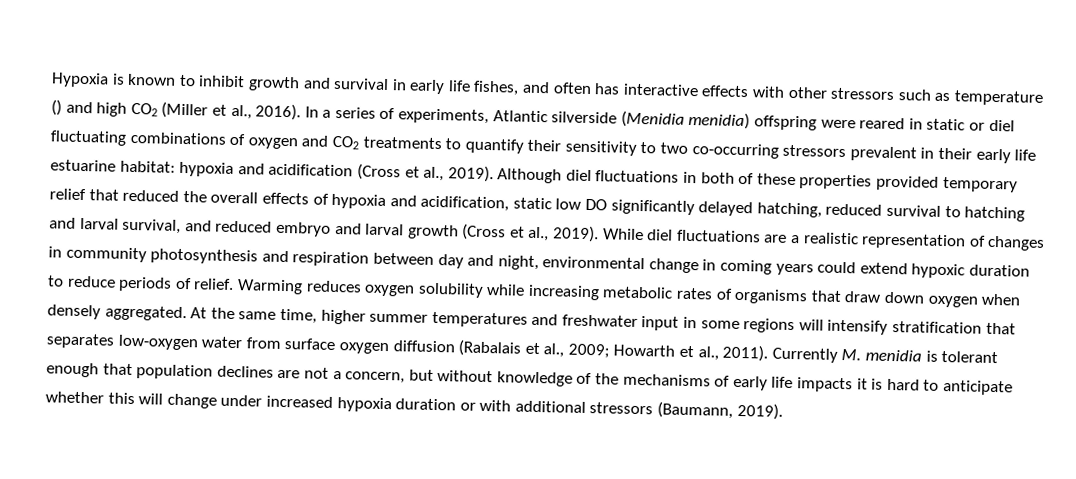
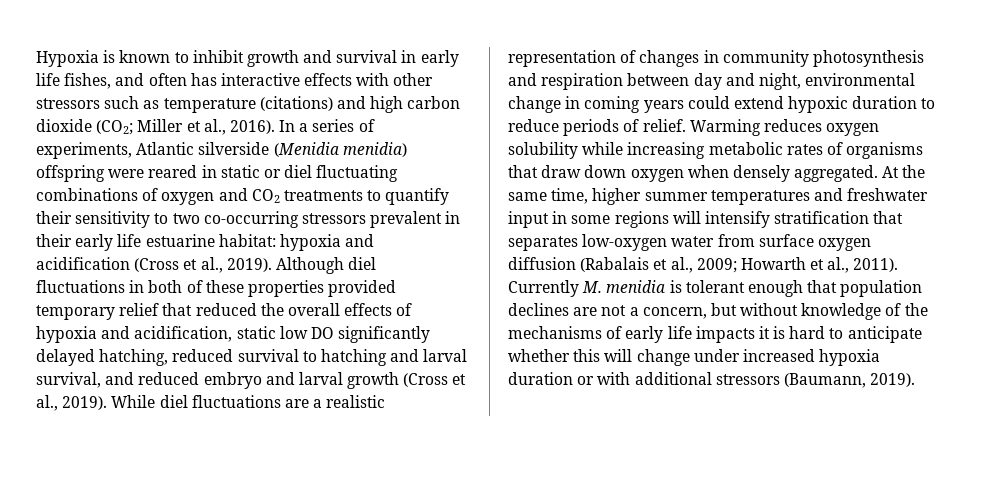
- Hypoxia is known to inhibit growth and survival in early life fishes, and often has interactive effects with other stressors such as temperature () and high CO2 (Miller et al., 2016).
+ Hypoxia is known to inhibit growth and survival in early life fishes, and often has interactive effects with other stressors such as temperature (citations) and high carbon dioxide (CO2; Miller et al., 2016).

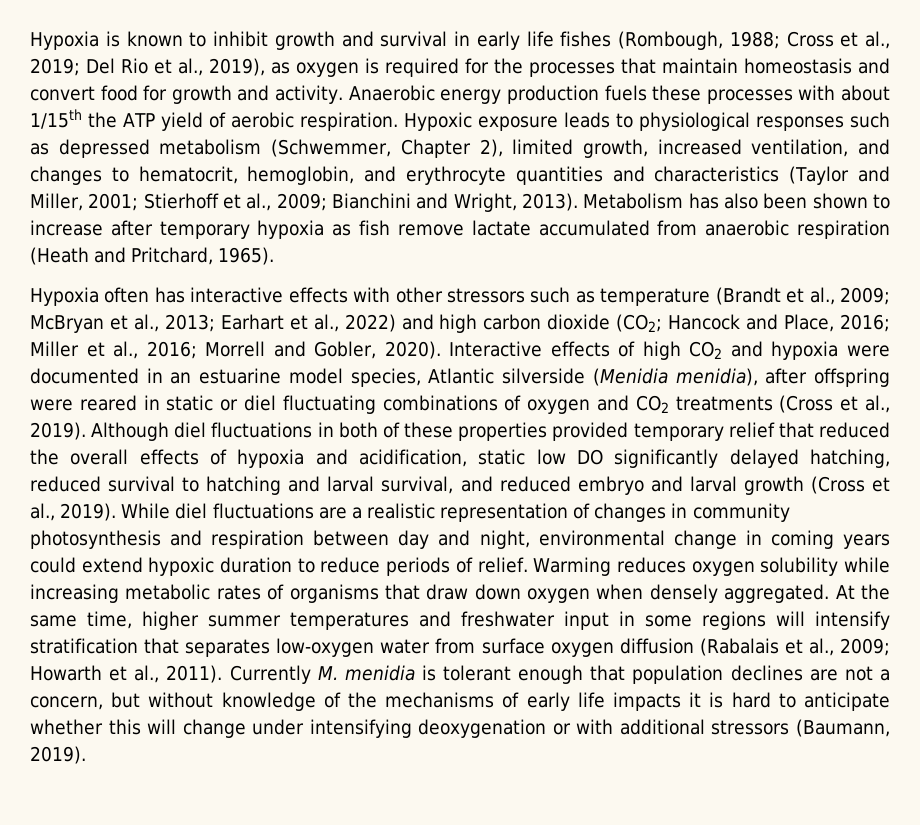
- Hypoxia is known to inhibit growth and survival in early life fishes, and often has interactive effects with other stressors such as temperature (citations) and high carbon dioxide (CO2; Miller et al., 2016). In a series of experiments, Atlantic silverside (Menidia menidia) offspring were reared in static or diel fluctuating combinations of oxygen and CO2 treatments to quantify their sensitivity to two co-occurring stressors prevalent in their early life estuarine habitat: hypoxia and acidification (Cross et al., 2019).
+ Hypoxia is known to inhibit growth and survival in early life fishes (Rombough, 1988; Cross et al., 2019; Del Rio et al., 2019), as oxygen is required for the processes that maintain homeostasis and convert food for growth and activity. Anaerobic energy production fuels these processes with about 1/15th the ATP yield of aerobic respiration. Hypoxic exposure leads to physiological responses such as depressed metabolism (Schwemmer, Chapter 2), limited growth, increased ventilation, and changes to hematocrit, hemoglobin, and erythrocyte quantities and characteristics (Taylor and Miller, 2001; Stierhoff et al., 2009; Bianchini and Wright, 2013). Metabolism has also been shown to increase after temporary hypoxia as fish remove lactate accumulated from anaerobic respiration (Heath and Pritchard, 1965).
+ Hypoxia often has interactive effects with other stressors such as temperature (Brandt et al., 2009; McBryan et al., 2013; Earhart et al., 2022) and high carbon dioxide (CO2; Hancock and Place, 2016; Miller et al., 2016; Morrell and Gobler, 2020). Interactive effects of high CO2 and hypoxia were documented in an estuarine model species, Atlantic silverside (Menidia menidia), after offspring were reared in static or diel fluctuating combinations of oxygen and CO2 treatments (Cross et al., 2019).
- Currently M. menidia is tolerant enough that population declines are not a concern, but without knowledge of the mechanisms of early life impacts it is hard to anticipate whether this will change under increased hypoxia duration or with additional stressors (Baumann, 2019).
+ Currently M. menidia is tolerant enough that population declines are not a concern, but without knowledge of the mechanisms of early life impacts it is hard to anticipate whether this will change under intensifying deoxygenation or with additional stressors (Baumann, 2019).

